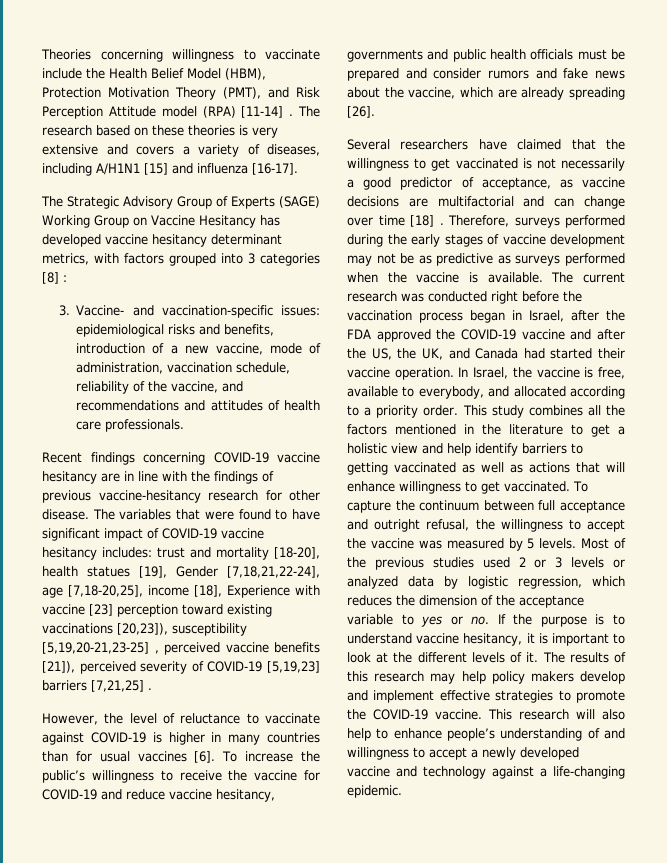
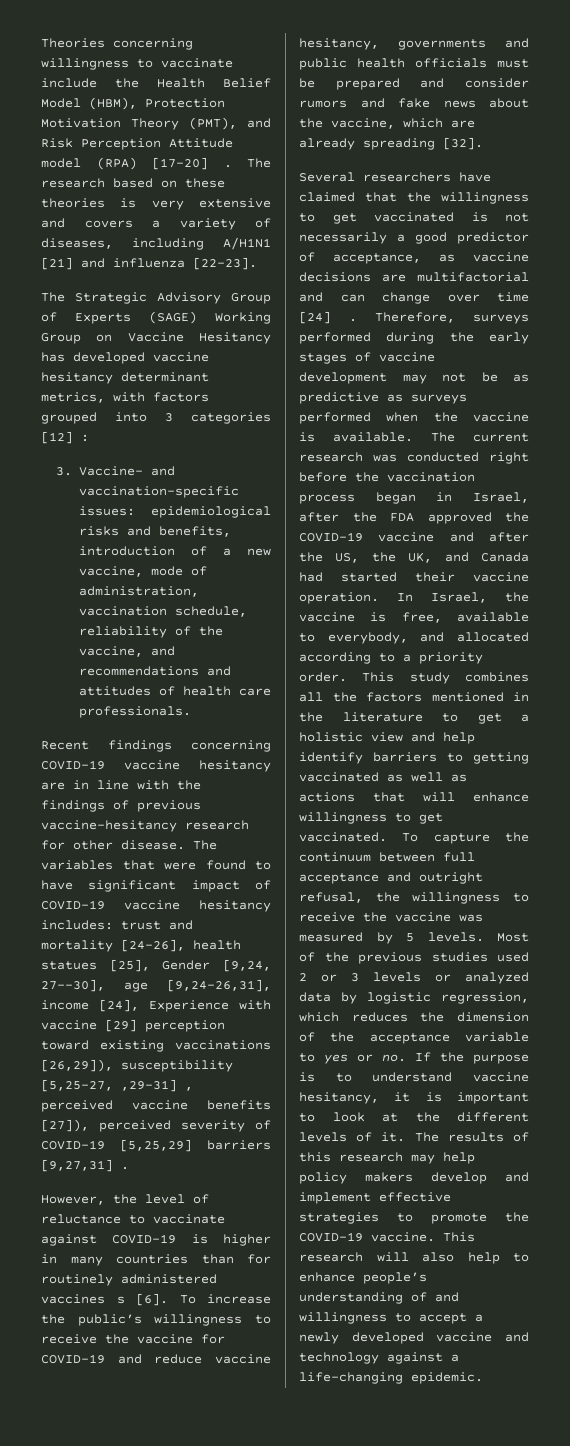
- Theories concerning willingness to vaccinate include the Health Belief Model (HBM), Protection Motivation Theory (PMT), and Risk Perception Attitude model (RPA) [11-14] .
+ Theories concerning willingness to vaccinate include the Health Belief Model (HBM), Protection Motivation Theory (PMT), and Risk Perception Attitude model (RPA) [17-20] .
- The research based on these theories is very extensive and covers a variety of diseases, including A/H1N1 [15] and influenza [16-17].
+ The research based on these theories is very extensive and covers a variety of diseases, including A/H1N1 [21] and influenza [22-23].
- The Strategic Advisory Group of Experts (SAGE) Working Group on Vaccine Hesitancy has developed vaccine hesitancy determinant metrics, with factors grouped into 3 categories [8] :
+ The Strategic Advisory Group of Experts (SAGE) Working Group on Vaccine Hesitancy has developed vaccine hesitancy determinant metrics, with factors grouped into 3 categories [12] :
- The variables that were found to have significant impact of COVID-19 vaccine hesitancy includes: trust and mortality [18-20], health statues [19], Gender [7,18,21,22-24], age [7,18-20,25], income [18], Experience with vaccine [23] perception toward existing vaccinations [20,23]), susceptibility [5,19,20-21,23-25] , perceived vaccine benefits [21]), perceived severity of COVID-19 [5,19,23] barriers [7,21,25] .
+ The variables that were found to have significant impact of COVID-19 vaccine hesitancy includes: trust and mortality [24-26], health statues [25], Gender [9,24, 27--30], age [9,24-26,31], income [24], Experience with vaccine [29] perception toward existing vaccinations [26,29]), susceptibility [5,25-27, ,29-31] , perceived vaccine benefits [27]), perceived severity of COVID-19 [5,25,29] barriers [9,27,31] .
- However, the level of reluctance to vaccinate against COVID-19 is higher in many countries than for usual vaccines [6].
+ However, the level of reluctance to vaccinate against COVID-19 is higher in many countries than for routinely administered vaccines s [6].
- To increase the public’s willingness to receive the vaccine for COVID-19 and reduce vaccine hesitancy, governments and public health officials must be prepared and consider rumors and fake news about the vaccine, which are already spreading [26].
+ To increase the public’s willingness to receive the vaccine for COVID-19 and reduce vaccine hesitancy, governments and public health officials must be prepared and consider rumors and fake news about the vaccine, which are already spreading [32].
- Several researchers have claimed that the willingness to get vaccinated is not necessarily a good predictor of acceptance, as vaccine decisions are multifactorial and can change over time [18] .
+ Several researchers have claimed that the willingness to get vaccinated is not necessarily a good predictor of acceptance, as vaccine decisions are multifactorial and can change over time [24] .
- To capture the continuum between full acceptance and outright refusal, the willingness to accept the vaccine was measured by 5 levels.
+ To capture the continuum between full acceptance and outright refusal, the willingness to receive the vaccine was measured by 5 levels.

